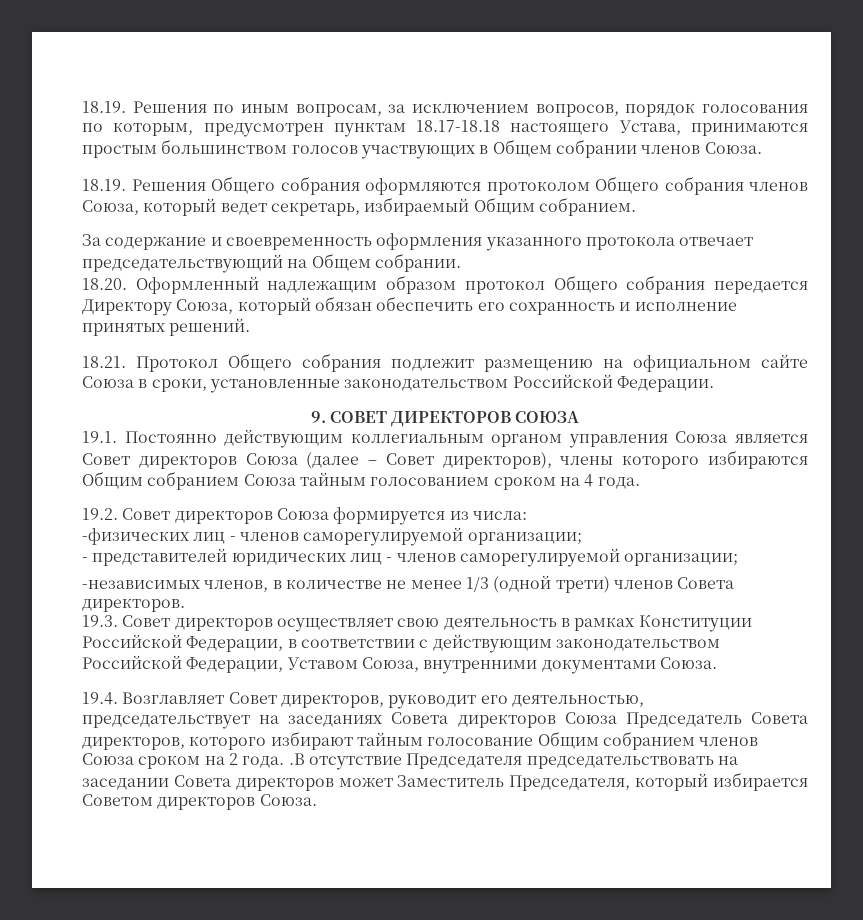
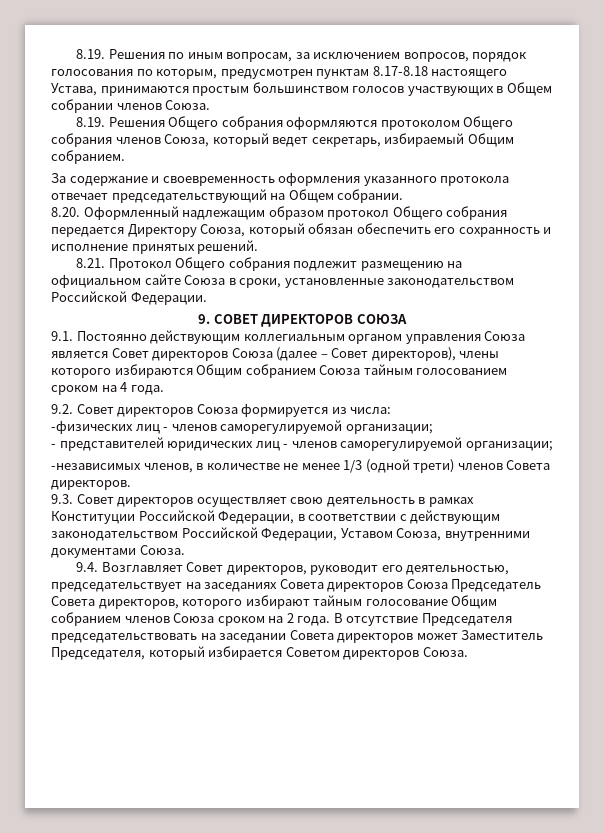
- 18.19. Решения по иным вопросам, за исключением вопросов, порядок голосования по которым, предусмотрен пунктам 18.17-18.18 настоящего Устава, принимаются простым большинством голосов участвующих в Общем собрании членов Союза.
+ 8.19. Решения по иным вопросам, за исключением вопросов, порядок голосования по которым, предусмотрен пунктам 8.17-8.18 настоящего Устава, принимаются простым большинством голосов участвующих в Общем собрании членов Союза.
- 18.19. Решения Общего собрания оформляются протоколом Общего собрания членов Союза, который ведет секретарь, избираемый Общим собранием.
+ 8.19. Решения Общего собрания оформляются протоколом Общего собрания членов Союза, который ведет секретарь, избираемый Общим собранием.
- 18.20. Оформленный надлежащим образом протокол Общего собрания передается Директору Союза, который обязан обеспечить его сохранность и исполнение принятых решений.
+ 8.20. Оформленный надлежащим образом протокол Общего собрания передается Директору Союза, который обязан обеспечить его сохранность и исполнение принятых решений.
- 18.21. Протокол Общего собрания подлежит размещению на официальном сайте Союза в сроки, установленные законодательством Российской Федерации.
+ 8.21. Протокол Общего собрания подлежит размещению на официальном сайте Союза в сроки, установленные законодательством Российской Федерации.
- 19.1. Постоянно действующим коллегиальным органом управления Союза является Совет директоров Союза (далее – Совет директоров), члены которого избираются Общим собранием Союза тайным голосованием сроком на 4 года.
+ 9.1. Постоянно действующим коллегиальным органом управления Союза является Совет директоров Союза (далее – Совет директоров), члены которого избираются Общим собранием Союза тайным голосованием сроком на 4 года.
- 19.2. Совет директоров Союза формируется из числа:
+ 9.2. Совет директоров Союза формируется из числа:
- 19.3. Совет директоров осуществляет свою деятельность в рамках Конституции Российской Федерации, в соответствии с действующим законодательством Российской Федерации, Уставом Союза, внутренними документами Союза.
+ 9.3. Совет директоров осуществляет свою деятельность в рамках Конституции Российской Федерации, в соответствии с действующим законодательством Российской Федерации, Уставом Союза, внутренними документами Союза.
- 19.4. Возглавляет Совет директоров, руководит его деятельностью, председательствует на заседаниях Совета директоров Союза Председатель Совета директоров, которого избирают тайным голосование Общим собранием членов Союза сроком на 2 года. .В отсутствие Председателя председательствовать на заседании Совета директоров может Заместитель Председателя, который избирается Советом директоров Союза.
+ 9.4. Возглавляет Совет директоров, руководит его деятельностью, председательствует на заседаниях Совета директоров Союза Председатель Совета директоров, которого избирают тайным голосование Общим собранием членов Союза сроком на 2 года. В отсутствие Председателя председательствовать на заседании Совета директоров может Заместитель Председателя, который избирается Советом директоров Союза.

